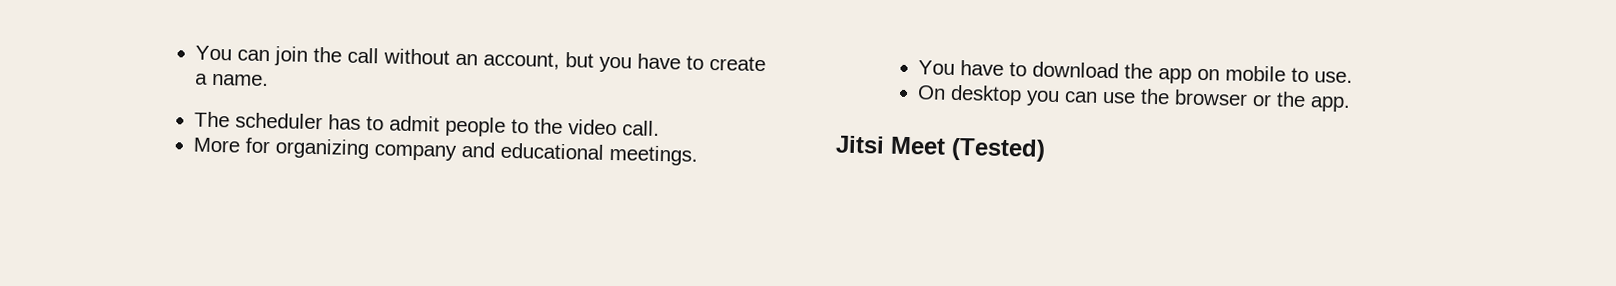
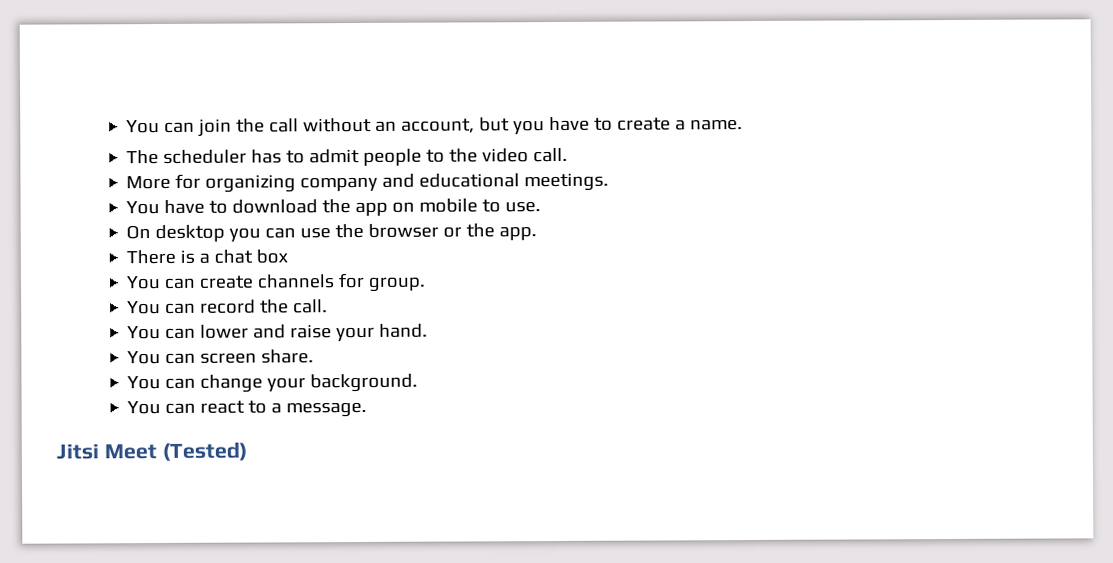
+ There is a chat box
+ You can create channels for group.
+ You can record the call.
+ You can lower and raise your hand.
+ You can screen share.
+ You can change your background.
+ You can react to a message.

